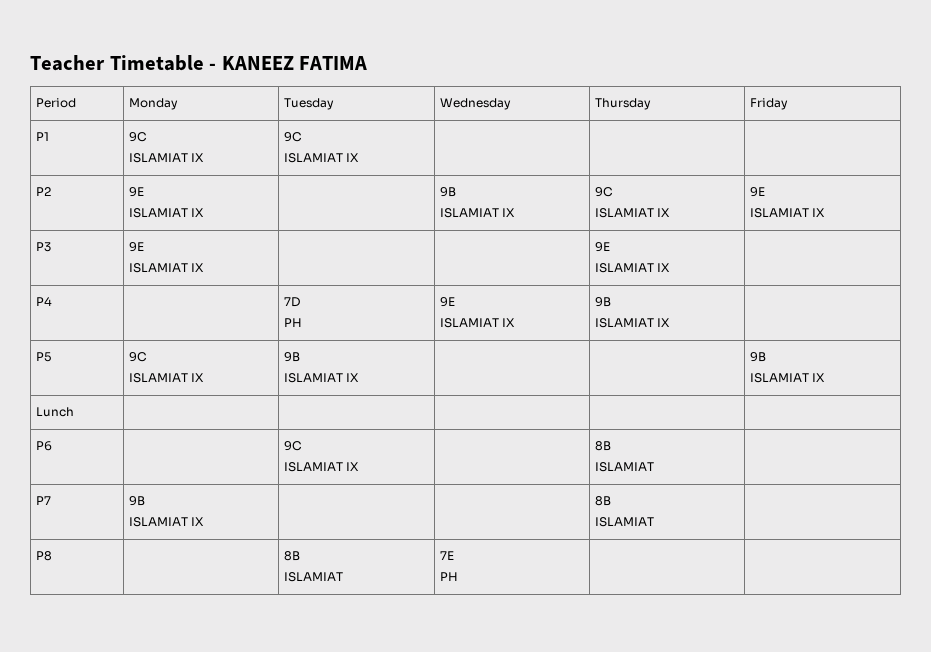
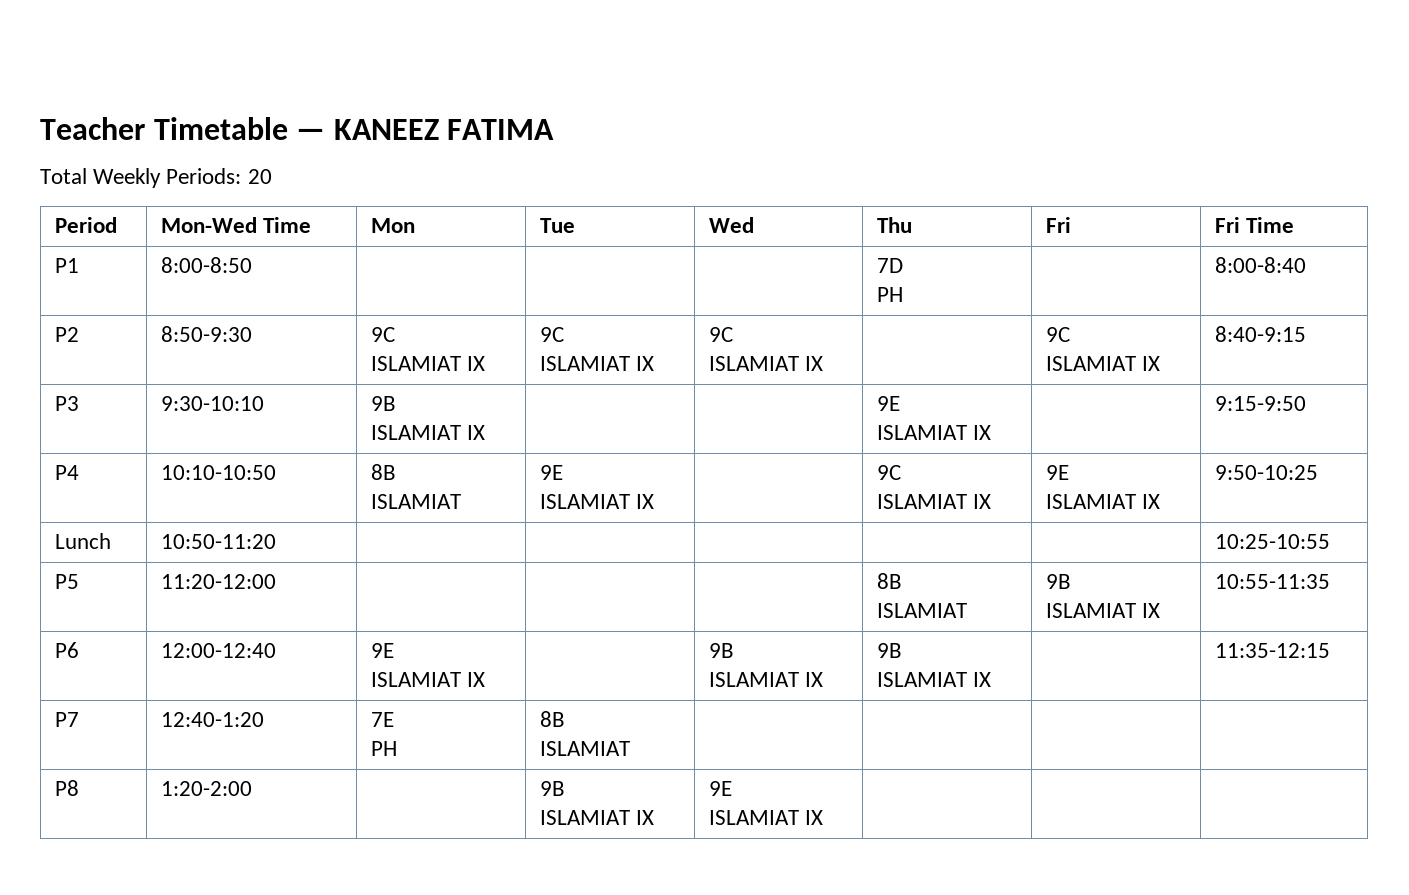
- Teacher Timetable - KANEEZ FATIMA
+ Teacher Timetable — KANEEZ FATIMA
- Period | Monday | Tuesday | Wednesday | Thursday | Friday
- P1 | 9C
+ Total Weekly Periods: 20
+ Period | Mon-Wed Time | Mon | Tue | Wed | Thu | Fri | Fri Time
+ P1 | 8:00-8:50 | | | | 7D
+ PH | | 8:00-8:40
+ P2 | 8:50-9:30 | 9C
  ISLAMIAT IX | 9C
+ ISLAMIAT IX | 9C
+ ISLAMIAT IX | | 9C
+ ISLAMIAT IX | 8:40-9:15
+ P3 | 9:30-10:10 | 9B
+ ISLAMIAT IX | | | 9E
+ ISLAMIAT IX | | 9:15-9:50
+ P4 | 10:10-10:50 | 8B
+ ISLAMIAT | 9E
+ ISLAMIAT IX | | 9C
+ ISLAMIAT IX | 9E
+ ISLAMIAT IX | 9:50-10:25
+ Lunch | 10:50-11:20 | | | | | | 10:25-10:55
+ P5 | 11:20-12:00 | | | | 8B
+ ISLAMIAT | 9B
+ ISLAMIAT IX | 10:55-11:35
+ P6 | 12:00-12:40 | 9E
+ ISLAMIAT IX | | 9B
+ ISLAMIAT IX | 9B
+ ISLAMIAT IX | | 11:35-12:15
+ P7 | 12:40-1:20 | 7E
+ PH | 8B
+ ISLAMIAT | | | |
+ P8 | 1:20-2:00 | | 9B
+ ISLAMIAT IX | 9E
  ISLAMIAT IX | | |
- P2 | 9E
- ISLAMIAT IX | | 9B
- ISLAMIAT IX | 9C
- ISLAMIAT IX | 9E
- ISLAMIAT IX
- P3 | 9E
- ISLAMIAT IX | | | 9E
- ISLAMIAT IX |
- P4 | | 7D
- PH | 9E
- ISLAMIAT IX | 9B
- ISLAMIAT IX |
- P5 | 9C
- ISLAMIAT IX | 9B
- ISLAMIAT IX | | | 9B
- ISLAMIAT IX
- Lunch | | | | |
- P6 | | 9C
- ISLAMIAT IX | | 8B
- ISLAMIAT |
- P7 | 9B
- ISLAMIAT IX | | | 8B
- ISLAMIAT |
- P8 | | 8B
- ISLAMIAT | 7E
- PH | |

